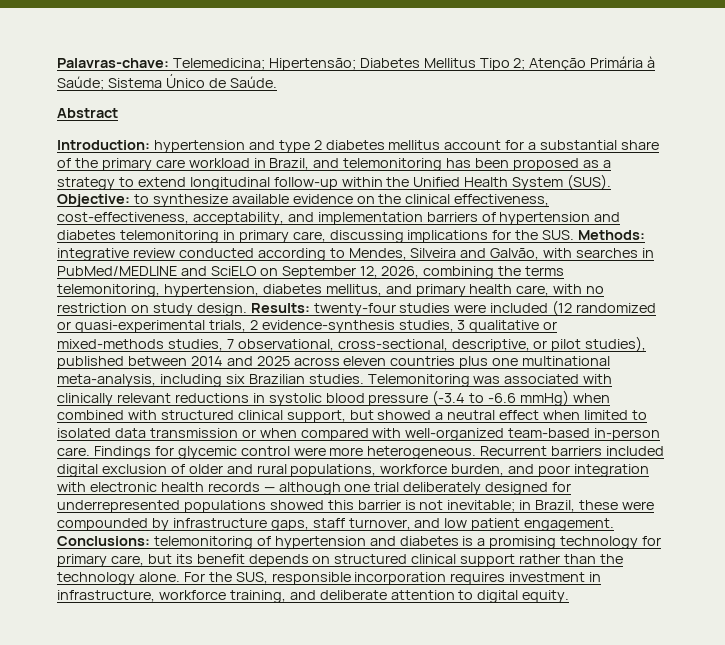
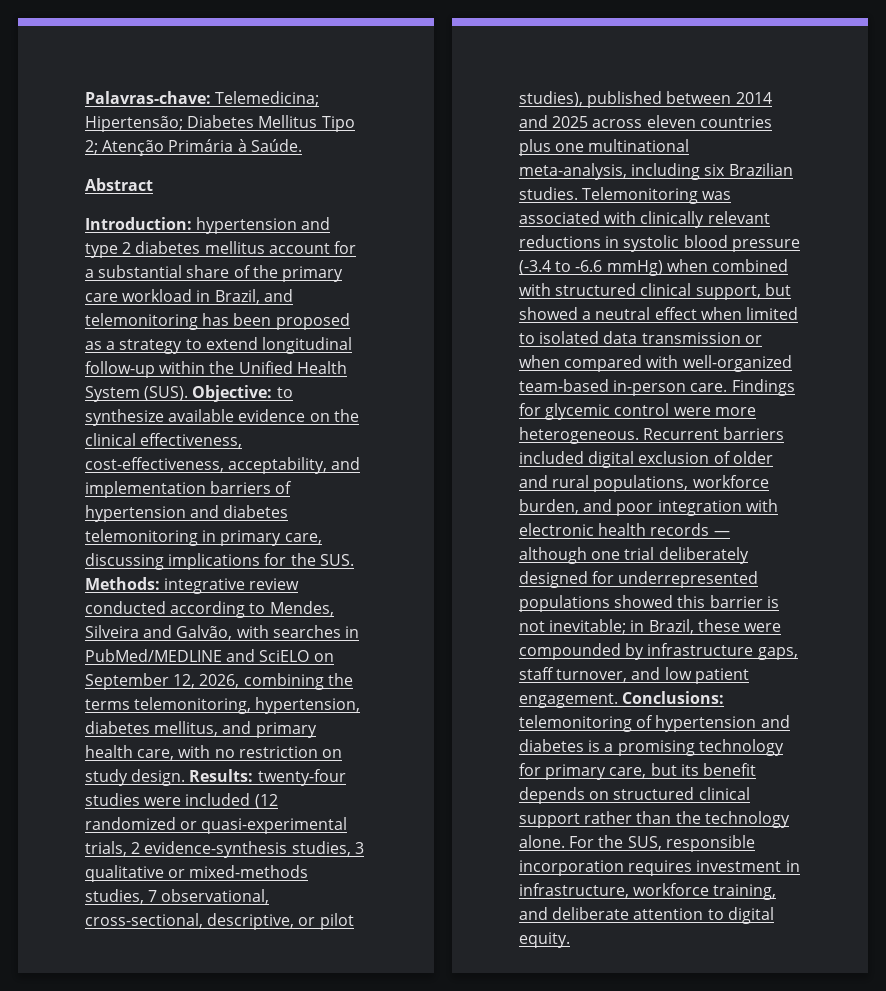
- Palavras-chave: Telemedicina; Hipertensão; Diabetes Mellitus Tipo 2; Atenção Primária à Saúde; Sistema Único de Saúde.
+ Palavras-chave: Telemedicina; Hipertensão; Diabetes Mellitus Tipo 2; Atenção Primária à Saúde.

